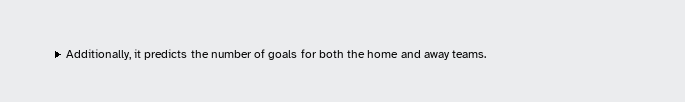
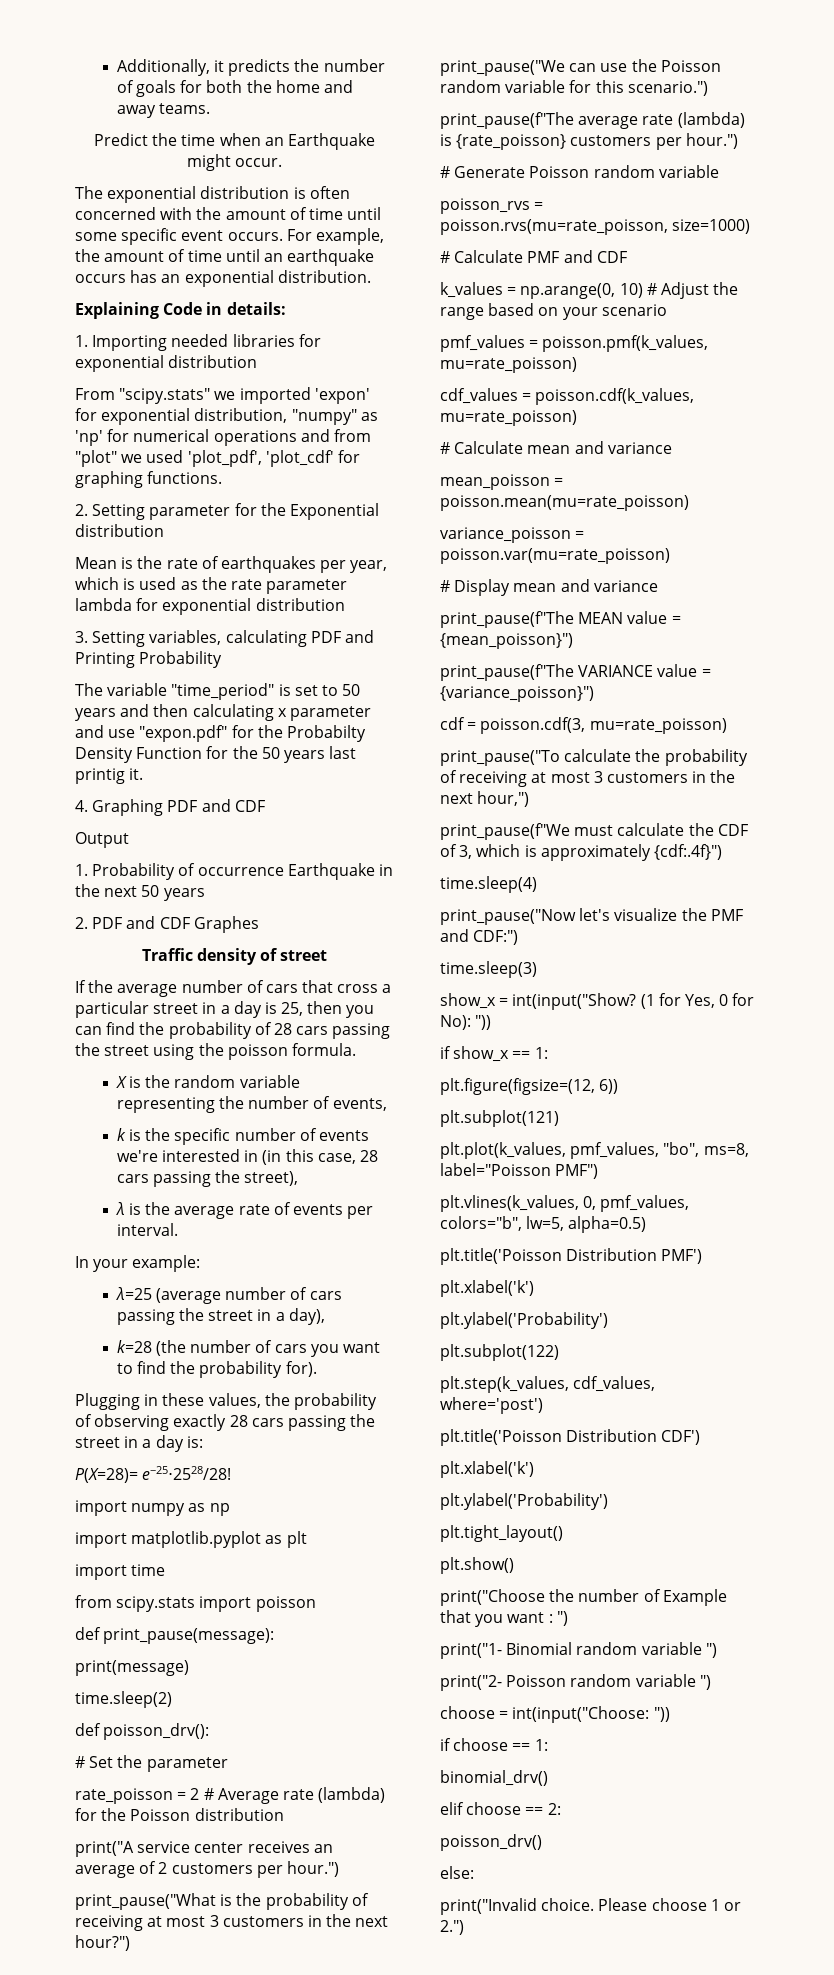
+ Predict the time when an Earthquake might occur.
+ The exponential distribution is often concerned with the amount of time until some specific event occurs. For example, the amount of time until an earthquake occurs has an exponential distribution.
+ Explaining Code in details:
+ 1. Importing needed libraries for exponential distribution
+ From "scipy.stats" we imported 'expon' for exponential distribution, "numpy" as 'np' for numerical operations and from "plot" we used 'plot_pdf', 'plot_cdf' for graphing functions.
+ 2. Setting parameter for the Exponential distribution
+ Mean is the rate of earthquakes per year, which is used as the rate parameter lambda for exponential distribution
+ 3. Setting variables, calculating PDF and Printing Probability
+ The variable "time_period" is set to 50 years and then calculating x parameter and use "expon.pdf" for the Probabilty Density Function for the 50 years last printig it.
+ 4. Graphing PDF and CDF
+ Output
+ 1. Probability of occurrence Earthquake in the next 50 years
+ 2. PDF and CDF Graphes
+ Traffic density of street
+ If the average number of cars that cross a particular street in a day is 25, then you can find the probability of 28 cars passing the street using the poisson formula.
+ X is the random variable representing the number of events,
+ k is the specific number of events we're interested in (in this case, 28 cars passing the street),
+ λ is the average rate of events per interval.
+ In your example:
+ λ=25 (average number of cars passing the street in a day),
+ k=28 (the number of cars you want to find the probability for).
+ Plugging in these values, the probability of observing exactly 28 cars passing the street in a day is:
+ P(X=28)= e−25⋅2528/28!
+ import numpy as np
+ import matplotlib.pyplot as plt
+ import time
+ from scipy.stats import poisson
+ def print_pause(message):
+ print(message)
+ time.sleep(2)
+ def poisson_drv():
+ # Set the parameter
+ rate_poisson = 2 # Average rate (lambda) for the Poisson distribution
+ print("A service center receives an average of 2 customers per hour.")
+ print_pause("What is the probability of receiving at most 3 customers in the next hour?")
+ print_pause("We can use the Poisson random variable for this scenario.")
+ print_pause(f"The average rate (lambda) is {rate_poisson} customers per hour.")
+ # Generate Poisson random variable
+ poisson_rvs = poisson.rvs(mu=rate_poisson, size=1000)
+ # Calculate PMF and CDF
+ k_values = np.arange(0, 10) # Adjust the range based on your scenario
+ pmf_values = poisson.pmf(k_values, mu=rate_poisson)
+ cdf_values = poisson.cdf(k_values, mu=rate_poisson)
+ # Calculate mean and variance
+ mean_poisson = poisson.mean(mu=rate_poisson)
+ variance_poisson = poisson.var(mu=rate_poisson)
+ # Display mean and variance
+ print_pause(f"The MEAN value = {mean_poisson}")
+ print_pause(f"The VARIANCE value = {variance_poisson}")
+ cdf = poisson.cdf(3, mu=rate_poisson)
+ print_pause("To calculate the probability of receiving at most 3 customers in the next hour,")
+ print_pause(f"We must calculate the CDF of 3, which is approximately {cdf:.4f}")
+ time.sleep(4)
+ print_pause("Now let's visualize the PMF and CDF:")
+ time.sleep(3)
+ show_x = int(input("Show? (1 for Yes, 0 for No): "))
+ if show_x == 1:
+ plt.figure(figsize=(12, 6))
+ plt.subplot(121)
+ plt.plot(k_values, pmf_values, "bo", ms=8, label="Poisson PMF")
+ plt.vlines(k_values, 0, pmf_values, colors="b", lw=5, alpha=0.5)
+ plt.title('Poisson Distribution PMF')
+ plt.xlabel('k')
+ plt.ylabel('Probability')
+ plt.subplot(122)
+ plt.step(k_values, cdf_values, where='post')
+ plt.title('Poisson Distribution CDF')
+ plt.xlabel('k')
+ plt.ylabel('Probability')
+ plt.tight_layout()
+ plt.show()
+ print("Choose the number of Example that you want : ")
+ print("1- Binomial random variable ")
+ print("2- Poisson random variable ")
+ choose = int(input("Choose: "))
+ if choose == 1:
+ binomial_drv()
+ elif choose == 2:
+ poisson_drv()
+ else:
+ print("Invalid choice. Please choose 1 or 2.")

